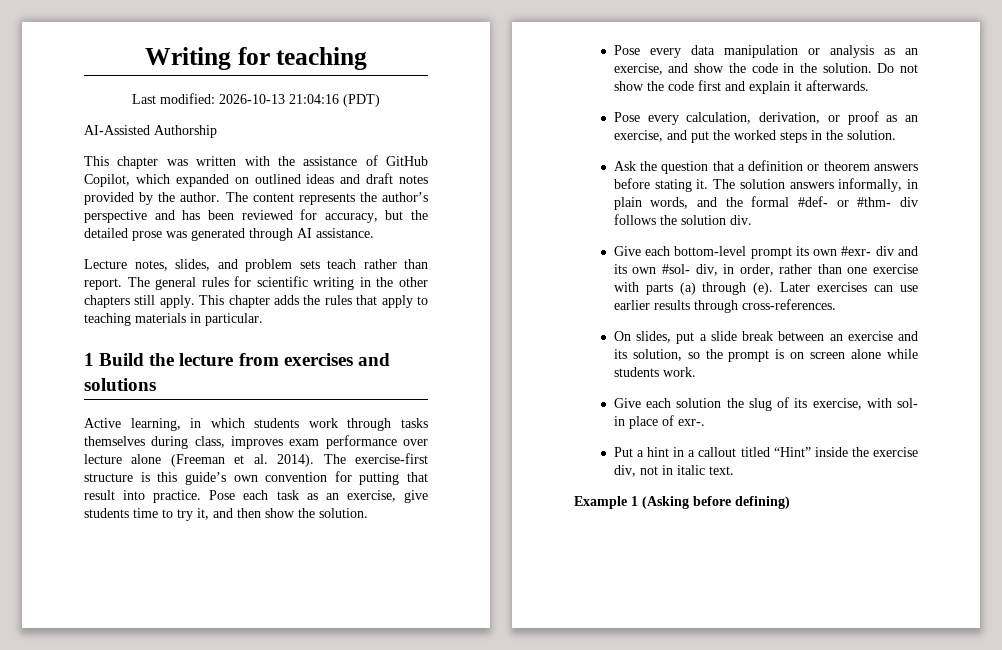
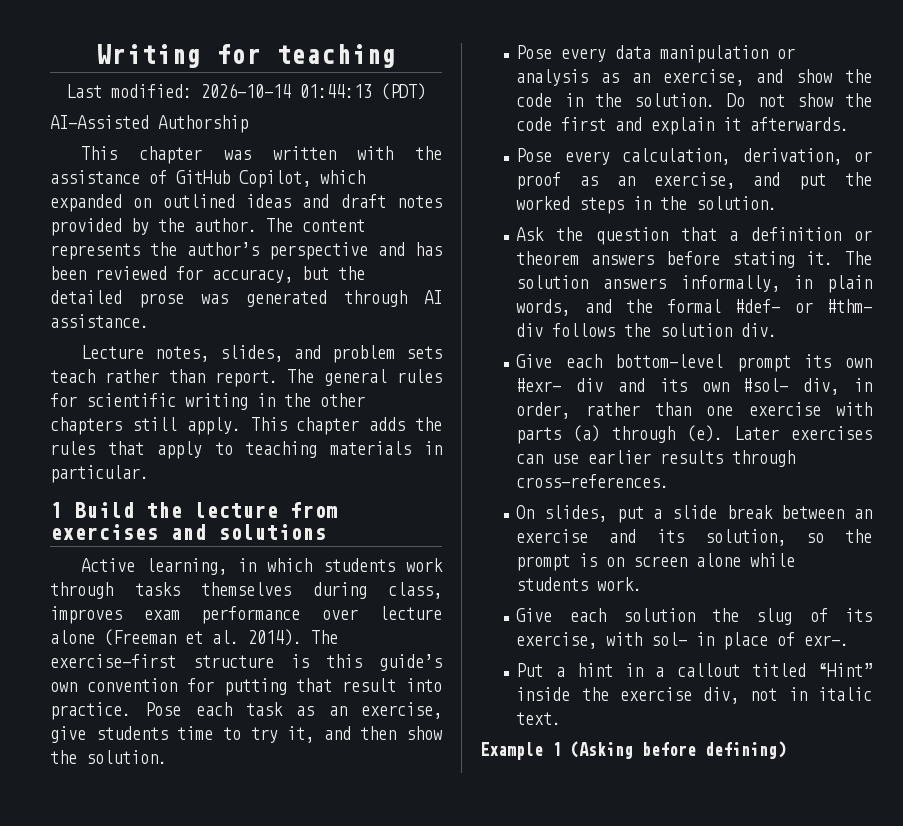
- Last modified: 2026-10-13 21:04:16 (PDT)
+ Last modified: 2026-10-14 01:44:13 (PDT)

